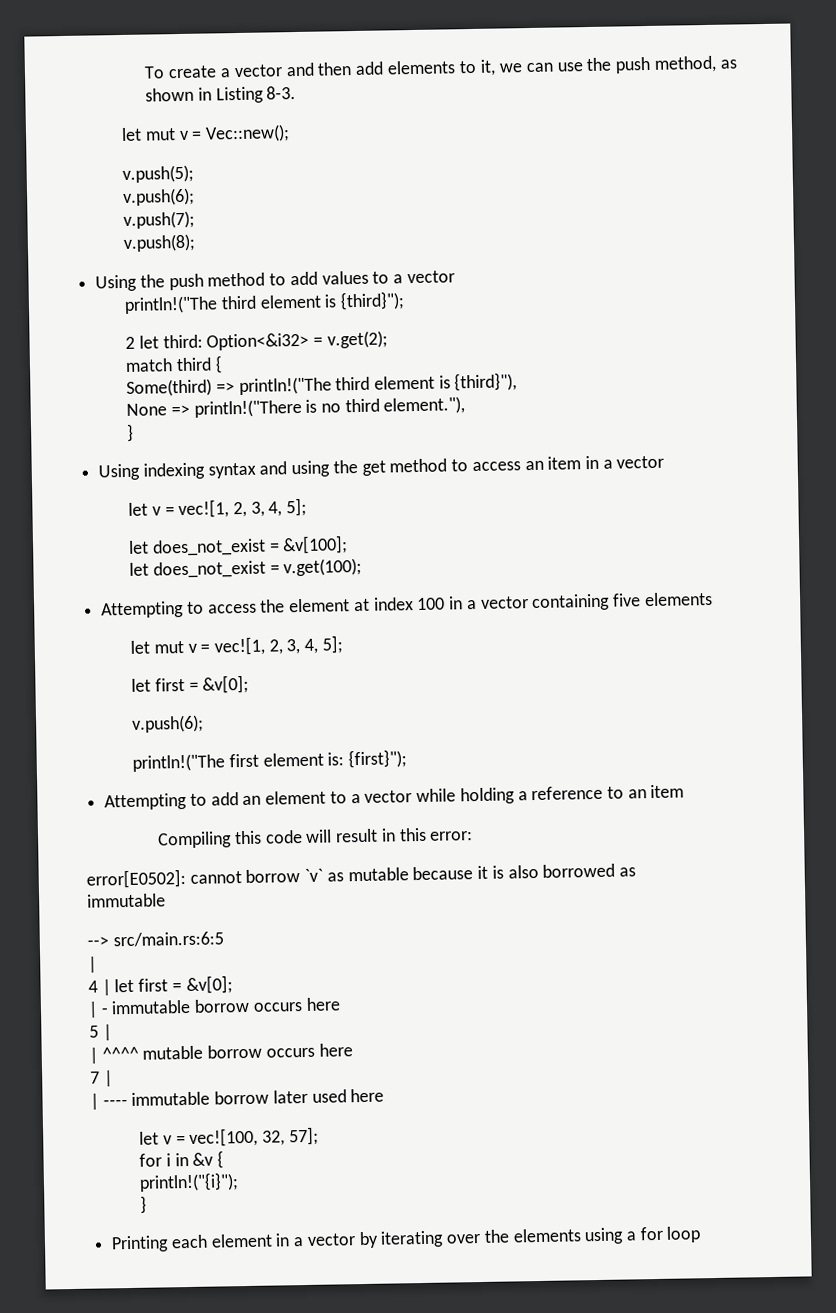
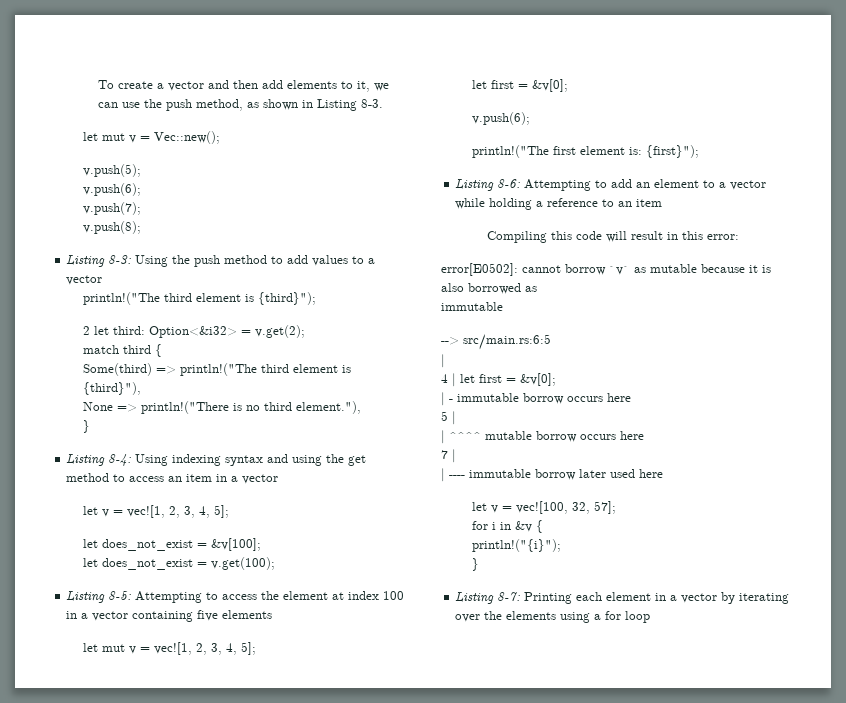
- Using the push method to add values to a vector
+ Listing 8-3: Using the push method to add values to a vector
- Using indexing syntax and using the get method to access an item in a vector
+ Listing 8-4: Using indexing syntax and using the get method to access an item in a vector
- Attempting to access the element at index 100 in a vector containing five elements
+ Listing 8-5: Attempting to access the element at index 100 in a vector containing five elements
- Attempting to add an element to a vector while holding a reference to an item
+ Listing 8-6: Attempting to add an element to a vector while holding a reference to an item
- Printing each element in a vector by iterating over the elements using a for loop
+ Listing 8-7: Printing each element in a vector by iterating over the elements using a for loop

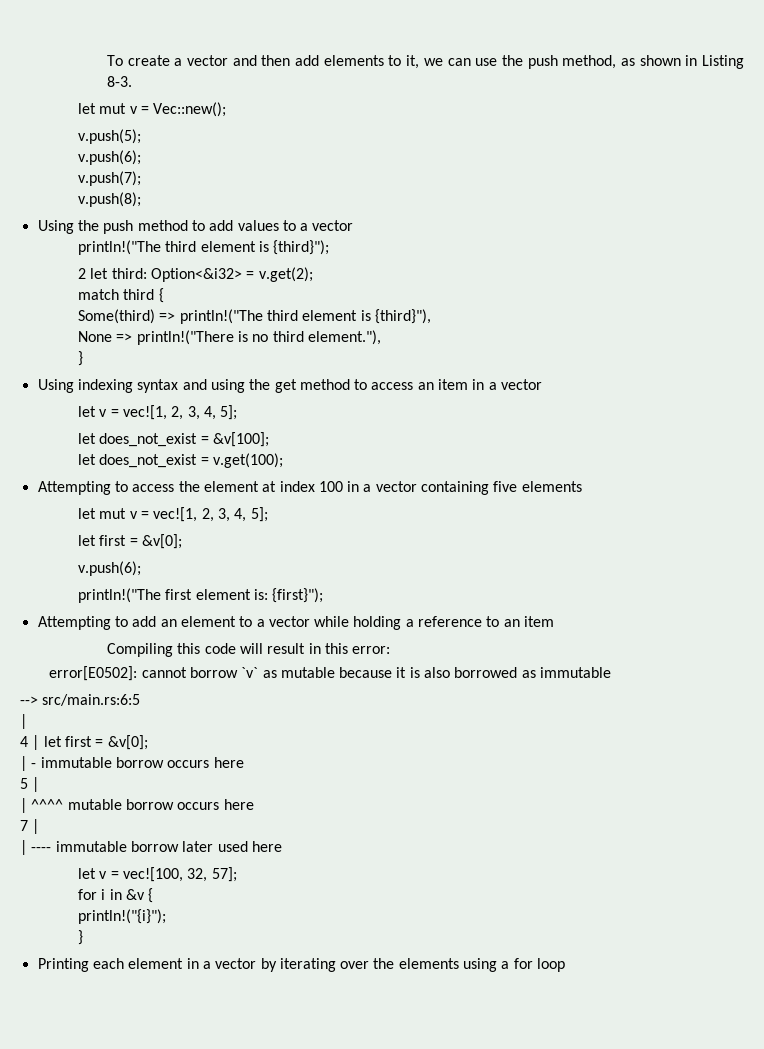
- Listing 8-3: Using the push method to add values to a vector
+ Using the push method to add values to a vector
- Listing 8-4: Using indexing syntax and using the get method to access an item in a vector
+ Using indexing syntax and using the get method to access an item in a vector
- Listing 8-5: Attempting to access the element at index 100 in a vector containing five elements
+ Attempting to access the element at index 100 in a vector containing five elements
- Listing 8-6: Attempting to add an element to a vector while holding a reference to an item
+ Attempting to add an element to a vector while holding a reference to an item
- error[E0502]: cannot borrow `v` as mutable because it is also borrowed as
- immutable
+ error[E0502]: cannot borrow `v` as mutable because it is also borrowed as immutable
- Listing 8-7: Printing each element in a vector by iterating over the elements using a for loop
+ Printing each element in a vector by iterating over the elements using a for loop

